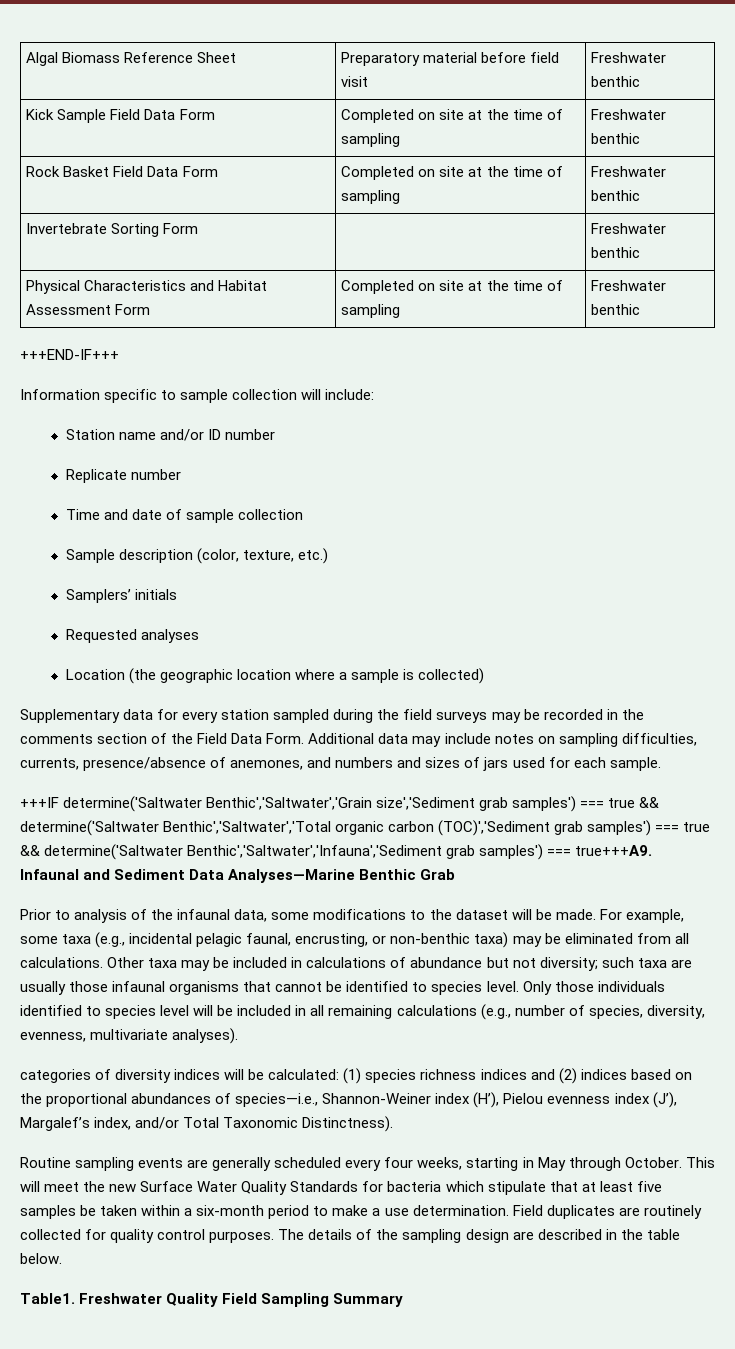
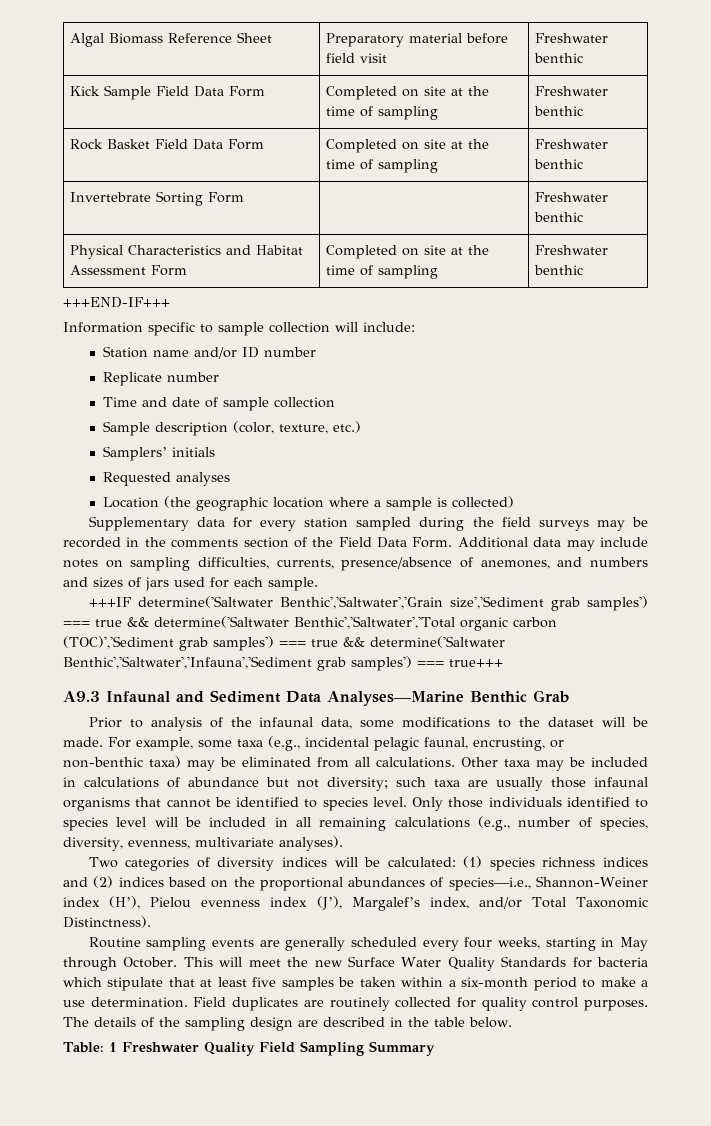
- +++IF determine('Saltwater Benthic','Saltwater','Grain size','Sediment grab samples') === true && determine('Saltwater Benthic','Saltwater','Total organic carbon (TOC)','Sediment grab samples') === true && determine('Saltwater Benthic','Saltwater','Infauna','Sediment grab samples') === true+++A9. Infaunal and Sediment Data Analyses—Marine Benthic Grab
+ +++IF determine('Saltwater Benthic','Saltwater','Grain size','Sediment grab samples') === true && determine('Saltwater Benthic','Saltwater','Total organic carbon (TOC)','Sediment grab samples') === true && determine('Saltwater Benthic','Saltwater','Infauna','Sediment grab samples') === true+++
+ A9.3 Infaunal and Sediment Data Analyses—Marine Benthic Grab
- categories of diversity indices will be calculated: (1) species richness indices and (2) indices based on the proportional abundances of species—i.e., Shannon-Weiner index (H’), Pielou evenness index (J’), Margalef’s index, and/or Total Taxonomic Distinctness).
+ Two categories of diversity indices will be calculated: (1) species richness indices and (2) indices based on the proportional abundances of species—i.e., Shannon-Weiner index (H’), Pielou evenness index (J’), Margalef’s index, and/or Total Taxonomic Distinctness).
- Table1. Freshwater Quality Field Sampling Summary
+ Table: 1 Freshwater Quality Field Sampling Summary

